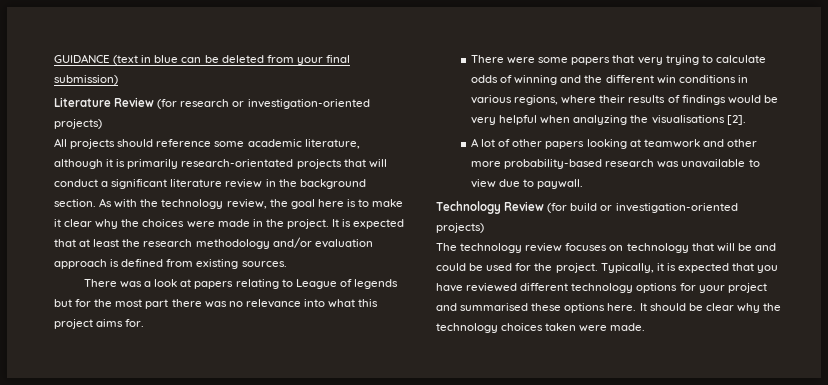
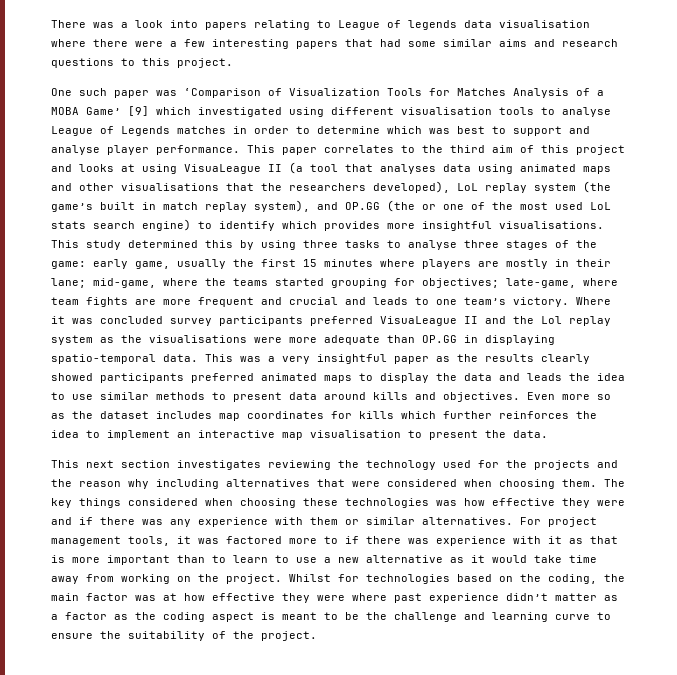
- GUIDANCE (text in blue can be deleted from your final submission)
- Literature Review (for research or investigation-oriented projects)
- All projects should reference some academic literature, although it is primarily research-orientated projects that will conduct a significant literature review in the background section. As with the technology review, the goal here is to make it clear why the choices were made in the project. It is expected that at least the research methodology and/or evaluation approach is defined from existing sources.
- There was a look at papers relating to League of legends but for the most part there was no relevance into what this project aims for.
- There were some papers that very trying to calculate odds of winning and the different win conditions in various regions, where their results of findings would be very helpful when analyzing the visualisations [2].
- A lot of other papers looking at teamwork and other more probability-based research was unavailable to view due to paywall.
- Technology Review (for build or investigation-oriented projects)
- The technology review focuses on technology that will be and could be used for the project. Typically, it is expected that you have reviewed different technology options for your project and summarised these options here. It should be clear why the technology choices taken were made.
+ There was a look into papers relating to League of legends data visualisation where there were a few interesting papers that had some similar aims and research questions to this project.
+ One such paper was ‘Comparison of Visualization Tools for Matches Analysis of a MOBA Game’ [9] which investigated using different visualisation tools to analyse League of Legends matches in order to determine which was best to support and analyse player performance. This paper correlates to the third aim of this project and looks at using VisuaLeague II (a tool that analyses data using animated maps and other visualisations that the researchers developed), LoL replay system (the game’s built in match replay system), and OP.GG (the or one of the most used LoL stats search engine) to identify which provides more insightful visualisations. This study determined this by using three tasks to analyse three stages of the game: early game, usually the first 15 minutes where players are mostly in their lane; mid-game, where the teams started grouping for objectives; late-game, where team fights are more frequent and crucial and leads to one team’s victory. Where it was concluded survey participants preferred VisuaLeague II and the Lol replay system as the visualisations were more adequate than OP.GG in displaying spatio-temporal data. This was a very insightful paper as the results clearly showed participants preferred animated maps to display the data and leads the idea to use similar methods to present data around kills and objectives. Even more so as the dataset includes map coordinates for kills which further reinforces the idea to implement an interactive map visualisation to present the data.
+ This next section investigates reviewing the technology used for the projects and the reason why including alternatives that were considered when choosing them. The key things considered when choosing these technologies was how effective they were and if there was any experience with them or similar alternatives. For project management tools, it was factored more to if there was experience with it as that is more important than to learn to use a new alternative as it would take time away from working on the project. Whilst for technologies based on the coding, the main factor was at how effective they were where past experience didn’t matter as a factor as the coding aspect is meant to be the challenge and learning curve to ensure the suitability of the project.

